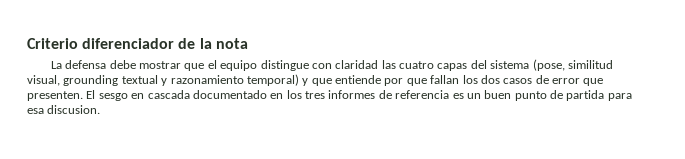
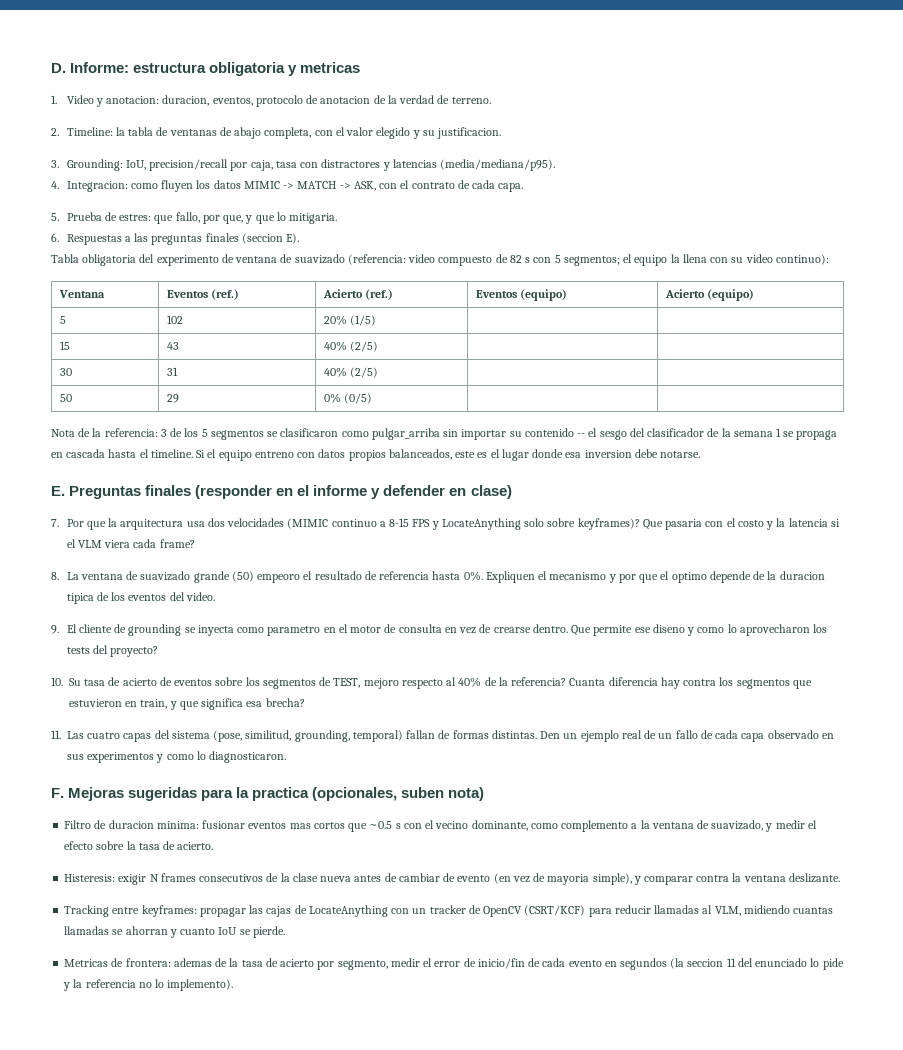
- Criterio diferenciador de la nota
- La defensa debe mostrar que el equipo distingue con claridad las cuatro capas del sistema (pose, similitud visual, grounding textual y razonamiento temporal) y que entiende por que fallan los dos casos de error que presenten. El sesgo en cascada documentado en los tres informes de referencia es un buen punto de partida para esa discusion.
+ D. Informe: estructura obligatoria y metricas
+ 1. Video y anotacion: duracion, eventos, protocolo de anotacion de la verdad de terreno.
+ 2. Timeline: la tabla de ventanas de abajo completa, con el valor elegido y su justificacion.
+ 3. Grounding: IoU, precision/recall por caja, tasa con distractores y latencias (media/mediana/p95).
+ 4. Integracion: como fluyen los datos MIMIC -> MATCH -> ASK, con el contrato de cada capa.
+ 5. Prueba de estres: que fallo, por que, y que lo mitigaria.
+ 6. Respuestas a las preguntas finales (seccion E).
+ Tabla obligatoria del experimento de ventana de suavizado (referencia: video compuesto de 82 s con 5 segmentos; el equipo la llena con su video continuo):
+ Ventana | Eventos (ref.) | Acierto (ref.) | Eventos (equipo) | Acierto (equipo)
+ 5 | 102 | 20% (1/5) | |
+ 15 | 43 | 40% (2/5) | |
+ 30 | 31 | 40% (2/5) | |
+ 50 | 29 | 0% (0/5) | |
+ Nota de la referencia: 3 de los 5 segmentos se clasificaron como pulgar_arriba sin importar su contenido -- el sesgo del clasificador de la semana 1 se propaga en cascada hasta el timeline. Si el equipo entreno con datos propios balanceados, este es el lugar donde esa inversion debe notarse.
+ E. Preguntas finales (responder en el informe y defender en clase)
+ 7. Por que la arquitectura usa dos velocidades (MIMIC continuo a 8-15 FPS y LocateAnything solo sobre keyframes)? Que pasaria con el costo y la latencia si el VLM viera cada frame?
+ 8. La ventana de suavizado grande (50) empeoro el resultado de referencia hasta 0%. Expliquen el mecanismo y por que el optimo depende de la duracion tipica de los eventos del video.
+ 9. El cliente de grounding se inyecta como parametro en el motor de consulta en vez de crearse dentro. Que permite ese diseno y como lo aprovecharon los tests del proyecto?
+ 10. Su tasa de acierto de eventos sobre los segmentos de TEST, mejoro respecto al 40% de la referencia? Cuanta diferencia hay contra los segmentos que estuvieron en train, y que significa esa brecha?
+ 11. Las cuatro capas del sistema (pose, similitud, grounding, temporal) fallan de formas distintas. Den un ejemplo real de un fallo de cada capa observado en sus experimentos y como lo diagnosticaron.
+ F. Mejoras sugeridas para la practica (opcionales, suben nota)
+ Filtro de duracion minima: fusionar eventos mas cortos que ~0.5 s con el vecino dominante, como complemento a la ventana de suavizado, y medir el efecto sobre la tasa de acierto.
+ Histeresis: exigir N frames consecutivos de la clase nueva antes de cambiar de evento (en vez de mayoria simple), y comparar contra la ventana deslizante.
+ Tracking entre keyframes: propagar las cajas de LocateAnything con un tracker de OpenCV (CSRT/KCF) para reducir llamadas al VLM, midiendo cuantas llamadas se ahorran y cuanto IoU se pierde.
+ Metricas de frontera: ademas de la tasa de acierto por segmento, medir el error de inicio/fin de cada evento en segundos (la seccion 11 del enunciado lo pide y la referencia no lo implemento).

